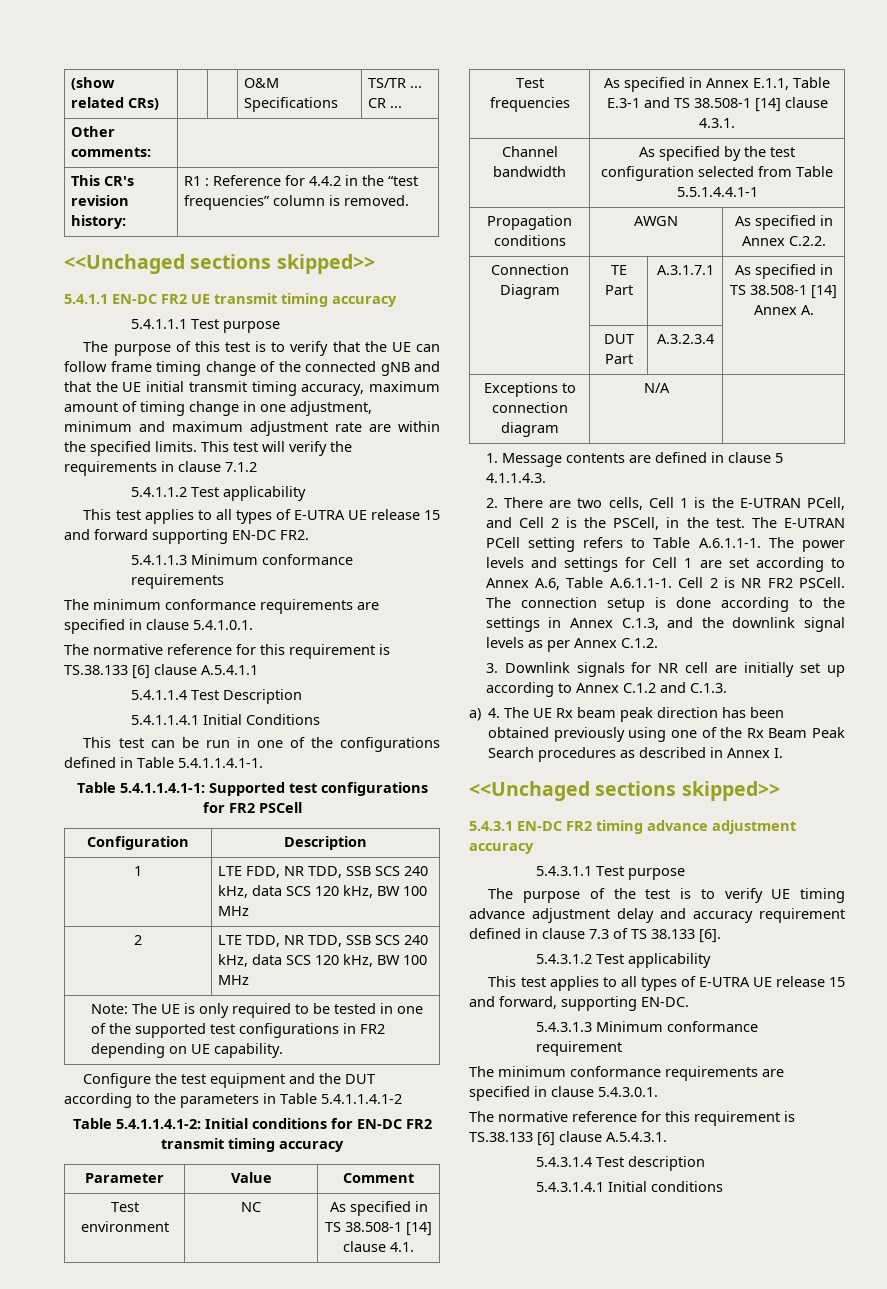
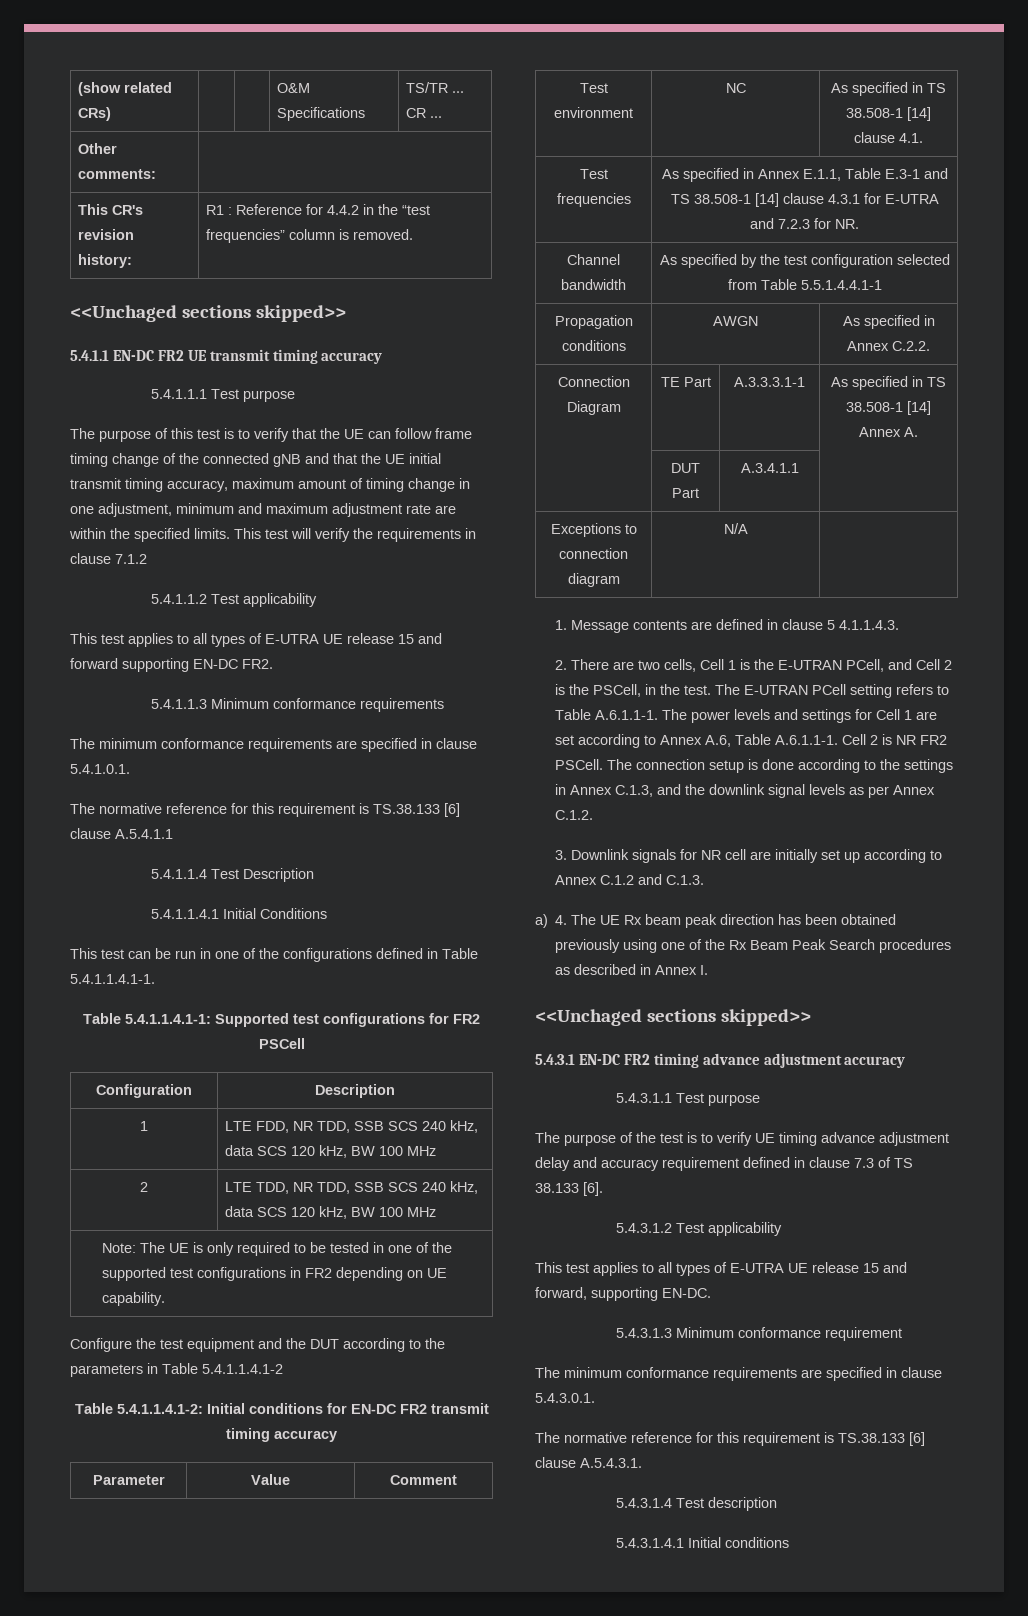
- Test frequencies | As specified in Annex E.1.1, Table E.3-1 and TS 38.508-1 [14] clause 4.3.1.
+ Test frequencies | As specified in Annex E.1.1, Table E.3-1 and TS 38.508-1 [14] clause 4.3.1 for E-UTRA and 7.2.3 for NR.
- Connection Diagram | TE Part | A.3.1.7.1 | As specified in TS 38.508-1 [14] Annex A.
+ Connection Diagram | TE Part | A.3.3.3.1-1 | As specified in TS 38.508-1 [14] Annex A.
- | DUT Part | A.3.2.3.4 |
+ | DUT Part | A.3.4.1.1 |

